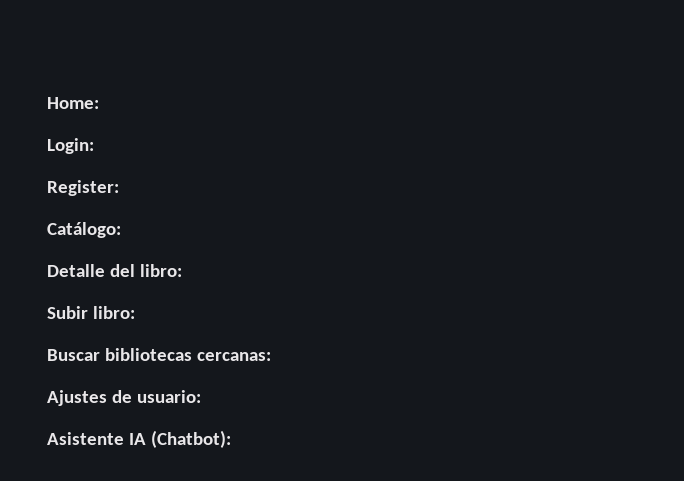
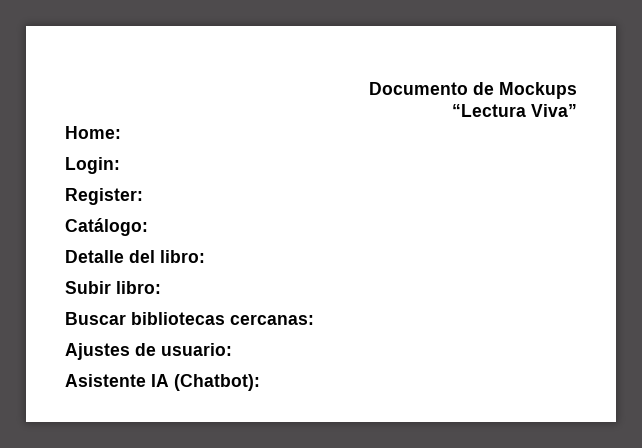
+ Documento de Mockups
+ “Lectura Viva”

